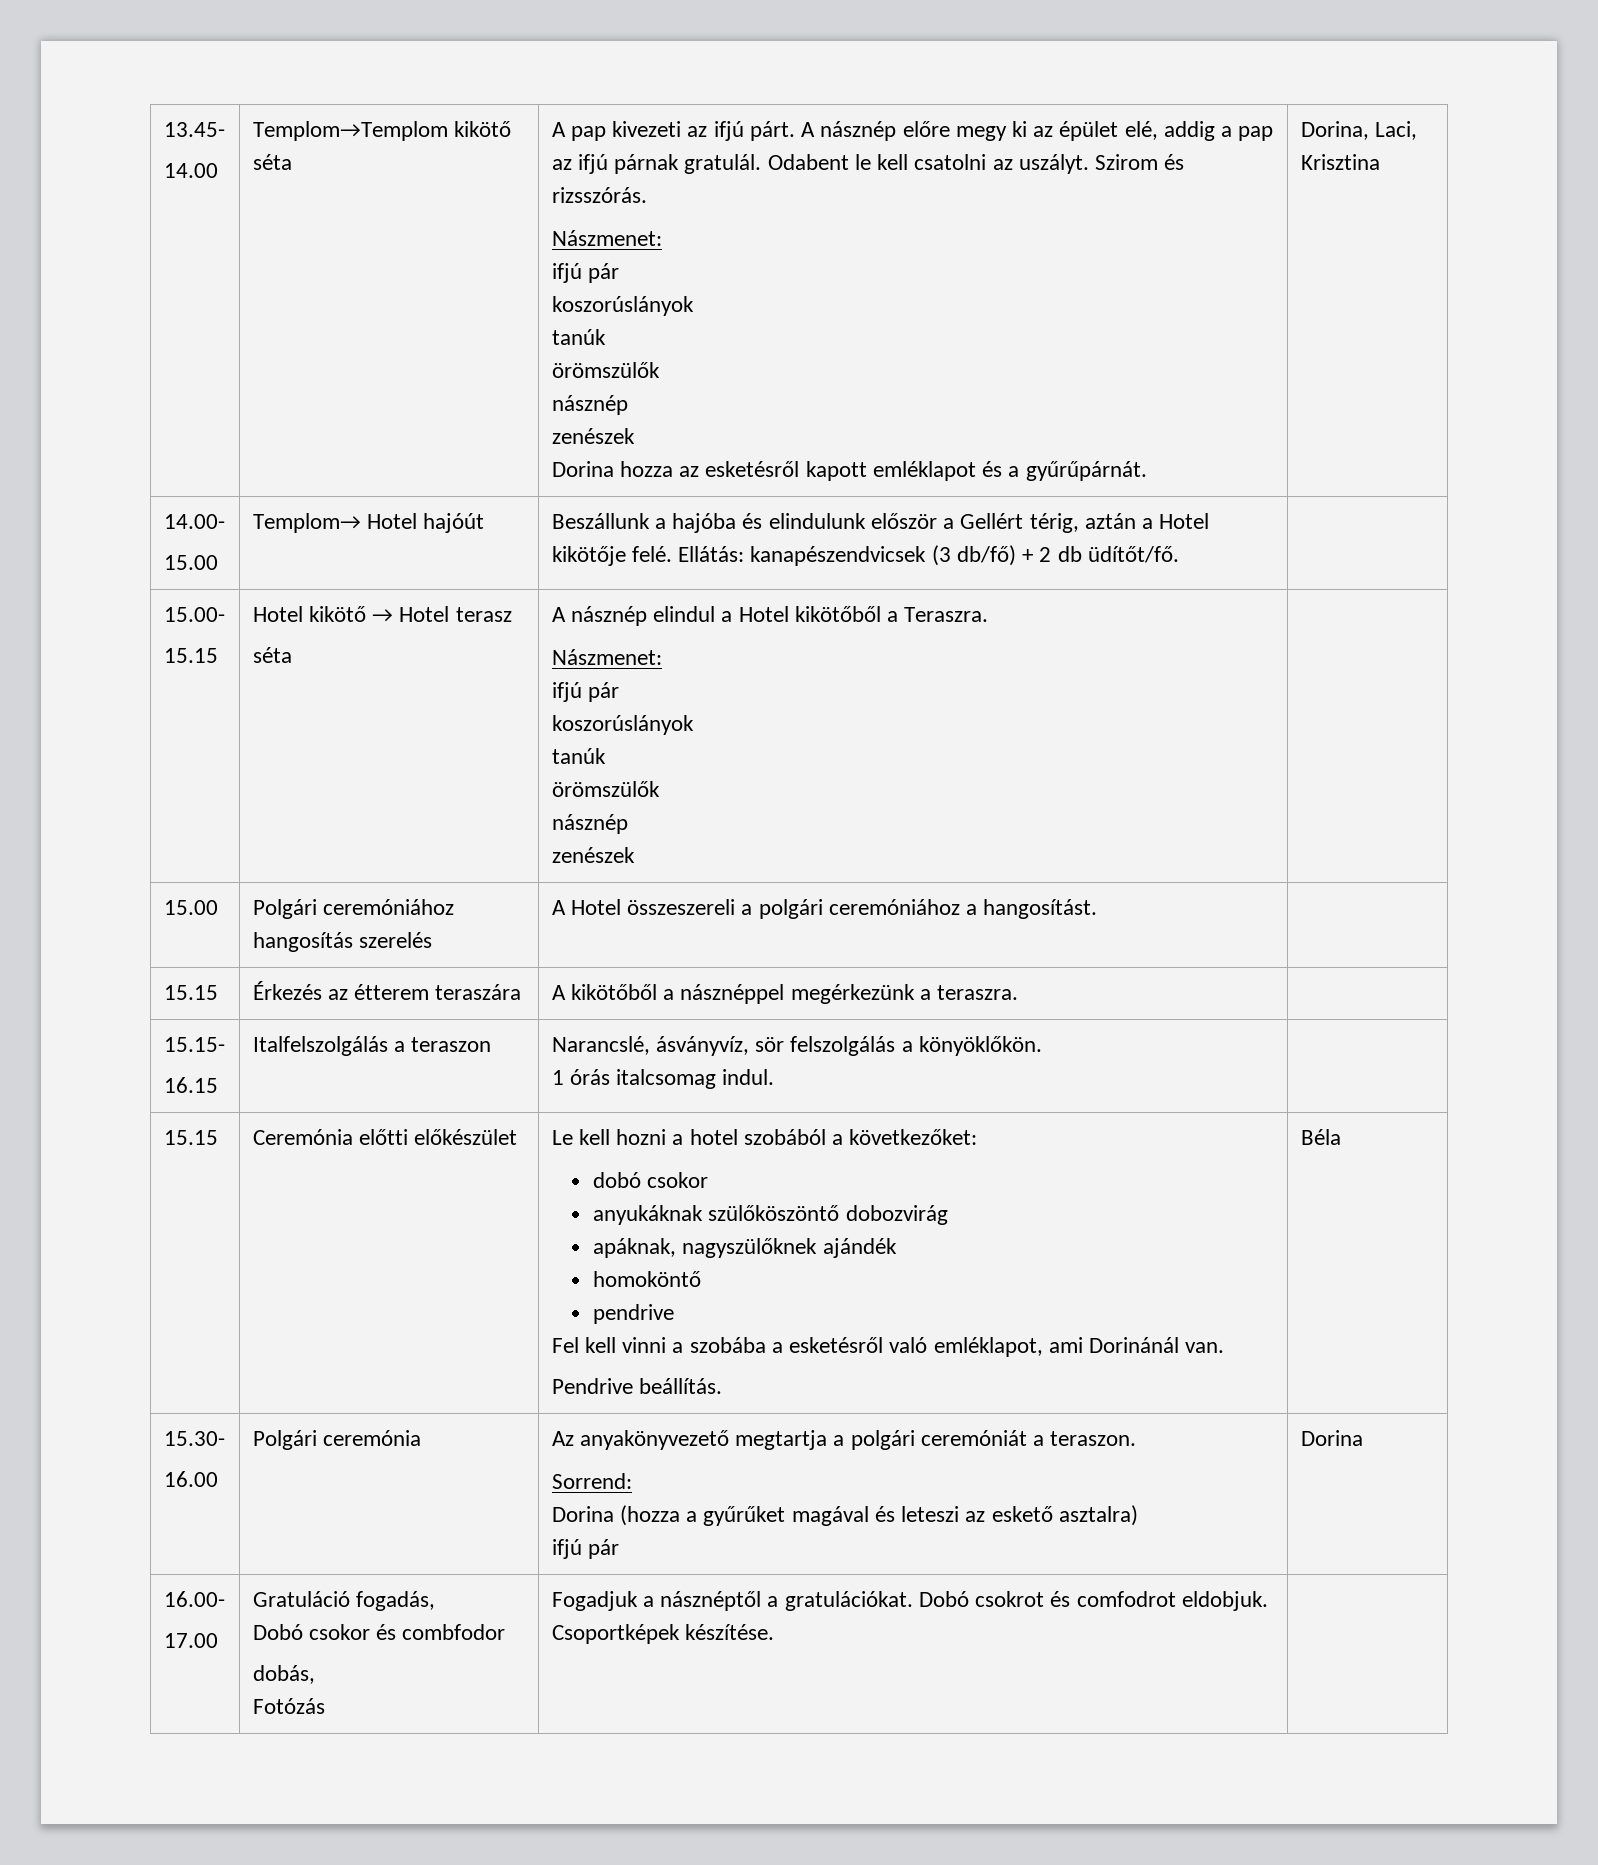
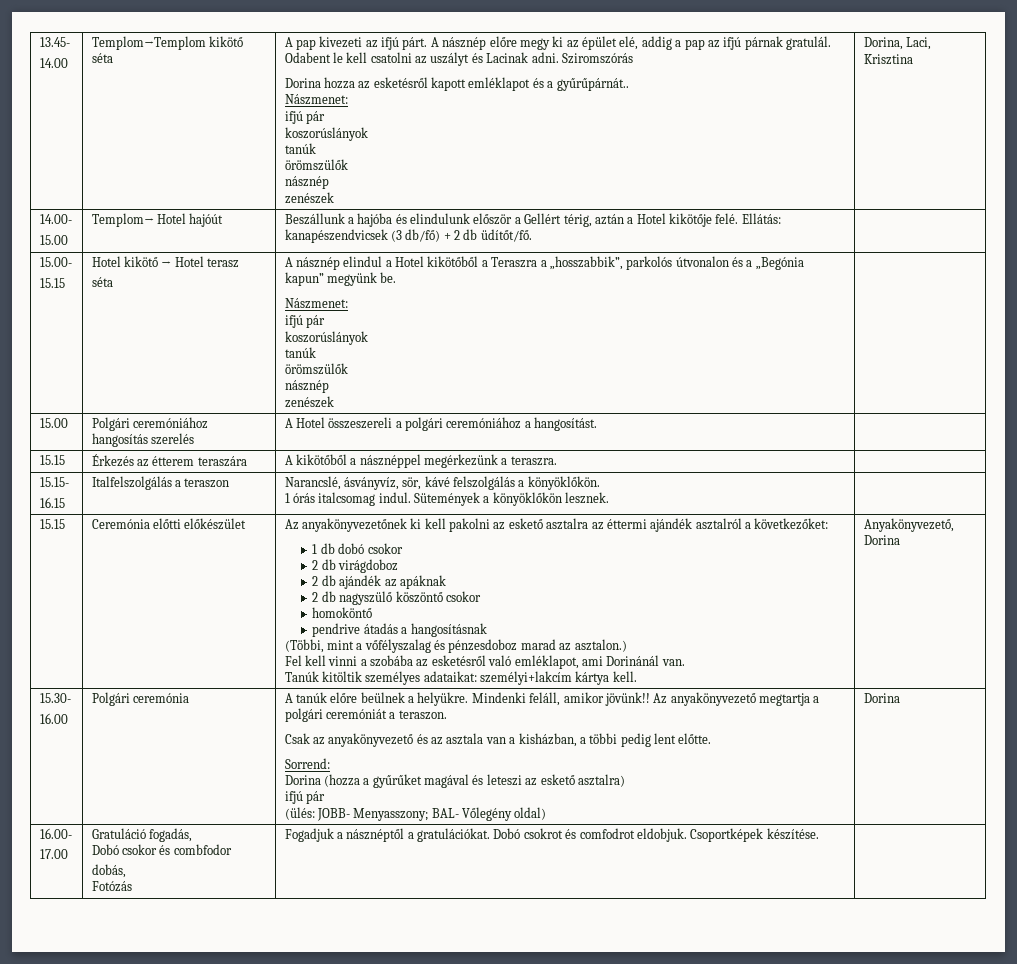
- Odabent le kell csatolni az uszályt. Szirom és rizsszórás.
+ Odabent le kell csatolni az uszályt és Lacinak adni. Sziromszórás
+ Dorina hozza az esketésről kapott emléklapot és a gyűrűpárnát..
  Nászmenet:
  ifjú pár
  koszorúslányok
  tanúk
  örömszülők
  násznép
  zenészek
- Dorina hozza az esketésről kapott emléklapot és a gyűrűpárnát.
  15.00-
  15.15 | Hotel kikötő → Hotel terasz
- séta | A násznép elindul a Hotel kikötőből a Teraszra.
+ séta | A násznép elindul a Hotel kikötőből a Teraszra a „hosszabbik”, parkolós útvonalon és a „Begónia kapun” megyünk be.
  15.15-
- 16.15 | Italfelszolgálás a teraszon | Narancslé, ásványvíz, sör felszolgálás a könyöklőkön.
- 1 órás italcsomag indul. |
+ 16.15 | Italfelszolgálás a teraszon | Narancslé, ásványvíz, sör, kávé felszolgálás a könyöklőkön.
+ 1 órás italcsomag indul. Sütemények a könyöklőkön lesznek. |
- Le kell hozni a hotel szobából a következőket:
+ Az anyakönyvezetőnek ki kell pakolni az eskető asztalra az éttermi ajándék asztalról a következőket:
- dobó csokor
+ 1 db dobó csokor
- anyukáknak szülőköszöntő dobozvirág
- apáknak, nagyszülőknek ajándék
+ 2 db virágdoboz
+ 2 db ajándék az apáknak
+ 2 db nagyszülő köszöntő csokor
  homoköntő
- pendrive
+ pendrive átadás a hangosításnak
+ (Többi, mint a vőfélyszalag és pénzesdoboz marad az asztalon.)
- Fel kell vinni a szobába a esketésről való emléklapot, ami Dorinánál van.
+ Fel kell vinni a szobába az esketésről való emléklapot, ami Dorinánál van.
- Pendrive beállítás. | Béla
+ Tanúk kitöltik személyes adataikat: személyi+lakcím kártya kell. | Anyakönyvezető, Dorina
  15.30-
- 16.00 | Polgári ceremónia | Az anyakönyvezető megtartja a polgári ceremóniát a teraszon.
+ 16.00 | Polgári ceremónia | A tanúk előre beülnek a helyükre. Mindenki feláll, amikor jövünk!! Az anyakönyvezető megtartja a polgári ceremóniát a teraszon.
+ Csak az anyakönyvezető és az asztala van a kisházban, a többi pedig lent előtte.
  Sorrend:
  Dorina (hozza a gyűrűket magával és leteszi az eskető asztalra)
- ifjú pár | Dorina
+ ifjú pár
+ (ülés: JOBB- Menyasszony; BAL- Vőlegény oldal) | Dorina

